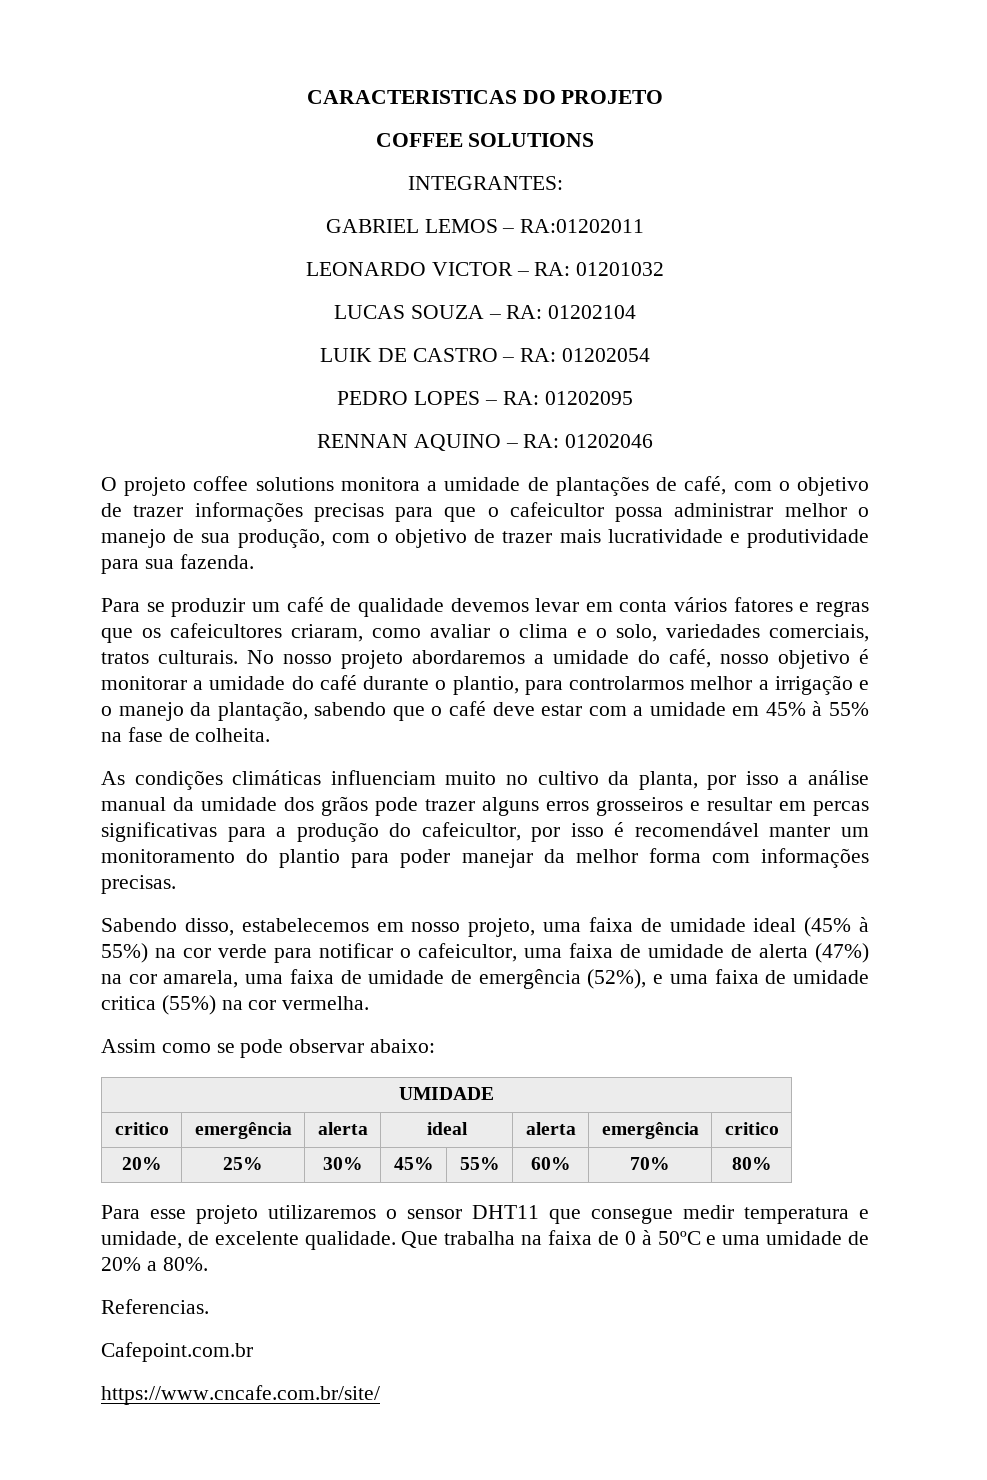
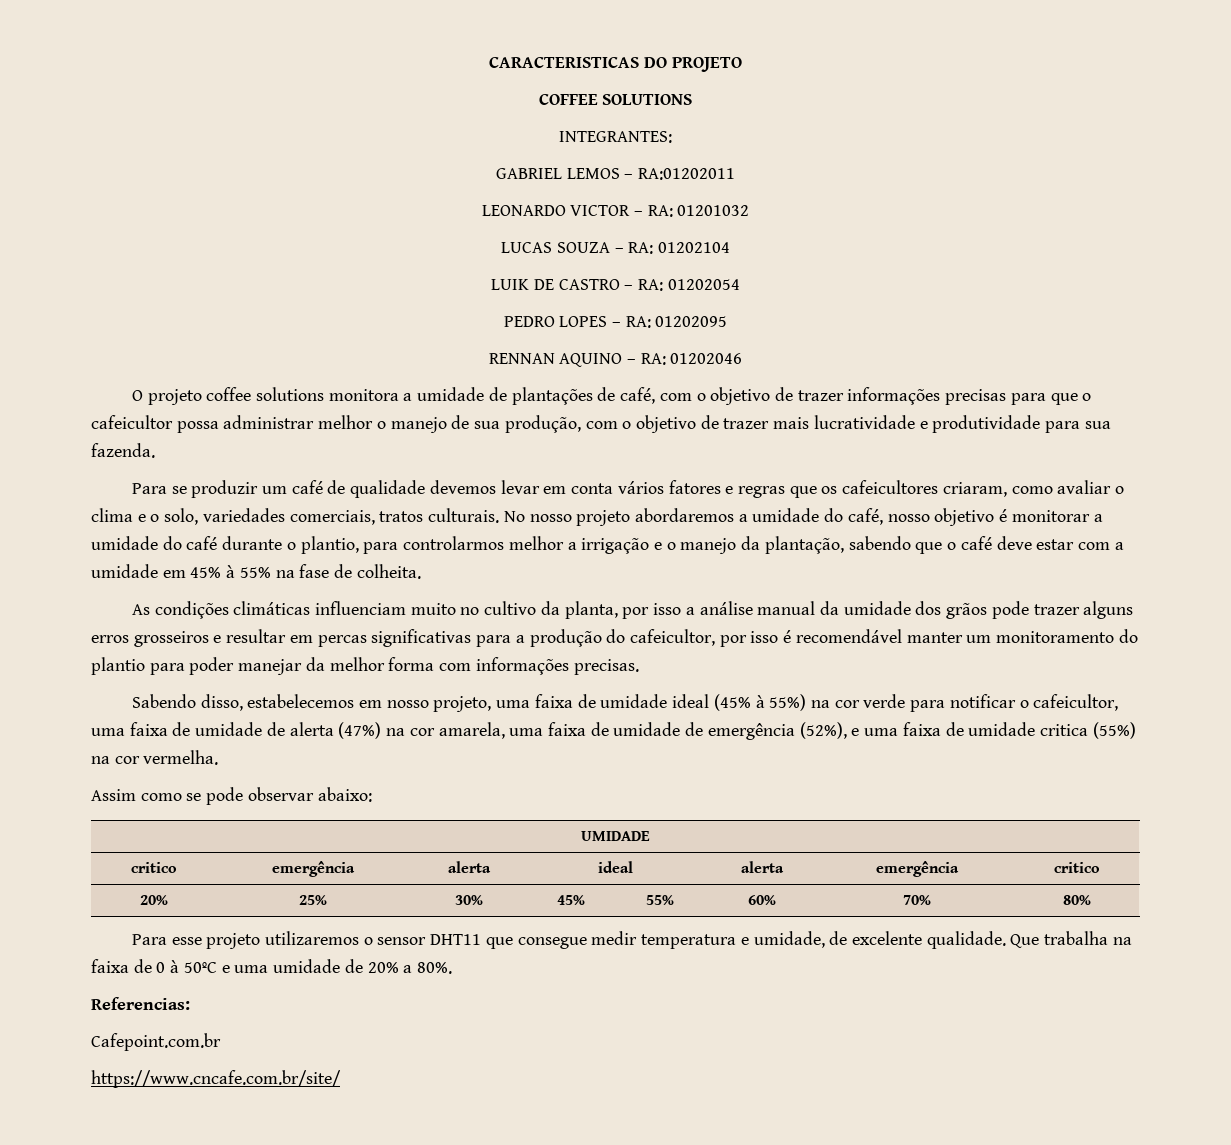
- Referencias.
+ Referencias:

